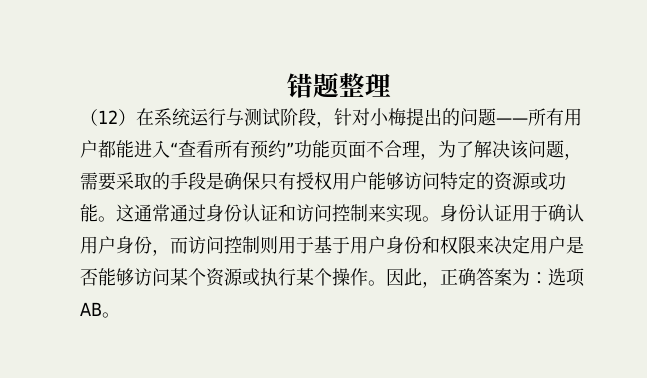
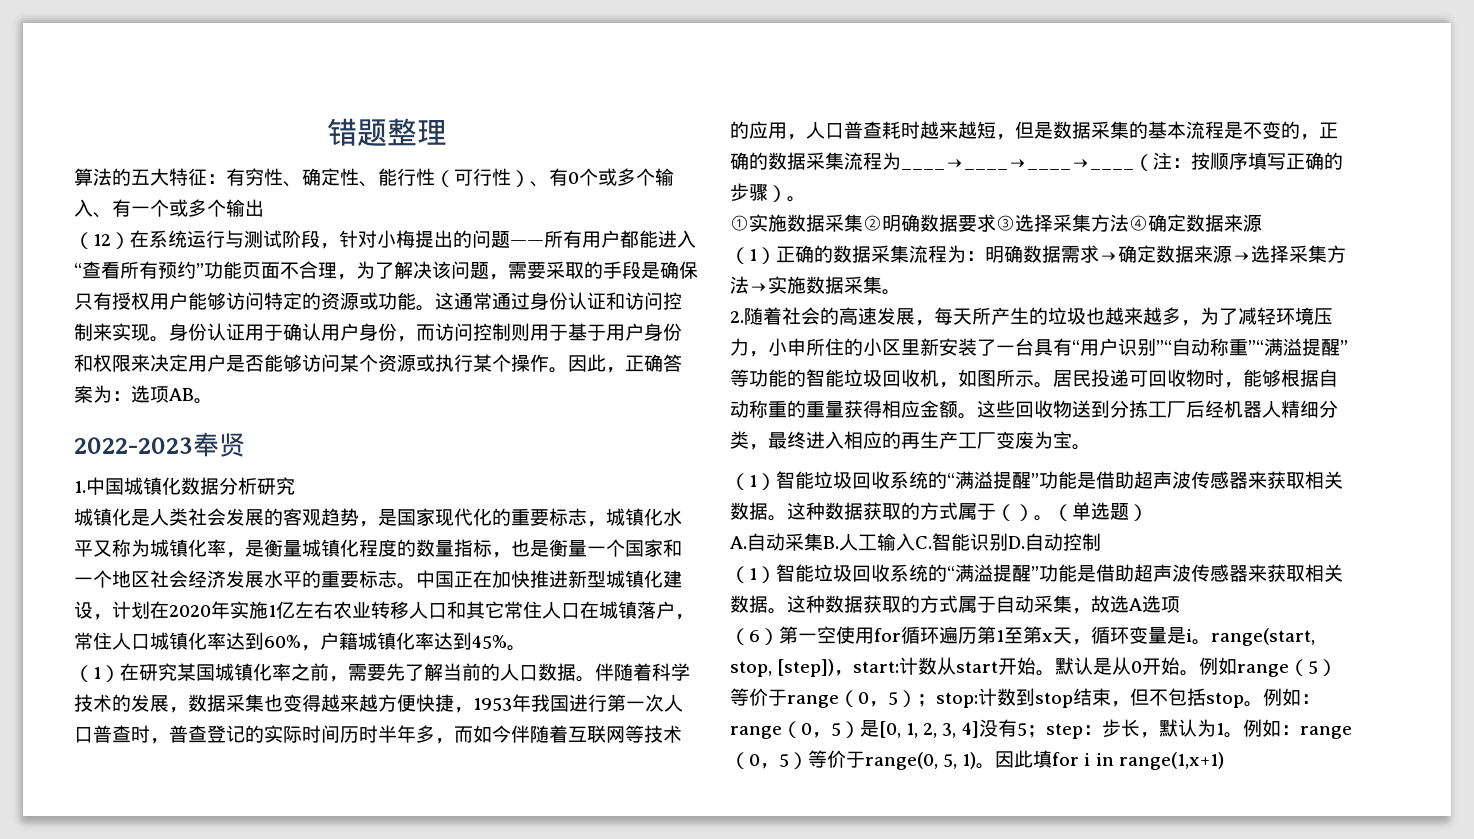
+ 算法的五大特征：有穷性、确定性、能行性（可行性）、有0个或多个输入、有一个或多个输出
+ 2022-2023奉贤
+ 1.中国城镇化数据分析研究
+ 城镇化是人类社会发展的客观趋势，是国家现代化的重要标志，城镇化水平又称为城镇化率，是衡量城镇化程度的数量指标，也是衡量一个国家和一个地区社会经济发展水平的重要标志。中国正在加快推进新型城镇化建设，计划在2020年实施1亿左右农业转移人口和其它常住人口在城镇落户，常住人口城镇化率达到60%，户籍城镇化率达到45%。
+ （1）在研究某国城镇化率之前，需要先了解当前的人口数据。伴随着科学技术的发展，数据采集也变得越来越方便快捷，1953年我国进行第一次人口普查时，普查登记的实际时间历时半年多，而如今伴随着互联网等技术的应用，人口普查耗时越来越短，但是数据采集的基本流程是不变的，正确的数据采集流程为____→____→____→____（注：按顺序填写正确的步骤）。
+ ①实施数据采集②明确数据要求③选择采集方法④确定数据来源
+ （1）正确的数据采集流程为：明确数据需求→确定数据来源→选择采集方法→实施数据采集。
+ 2.随着社会的高速发展，每天所产生的垃圾也越来越多，为了减轻环境压力，小申所住的小区里新安装了一台具有“用户识别”“自动称重”“满溢提醒”等功能的智能垃圾回收机，如图所示。居民投递可回收物时，能够根据自动称重的重量获得相应金额。这些回收物送到分拣工厂后经机器人精细分类，最终进入相应的再生产工厂变废为宝。
+ （1）智能垃圾回收系统的“满溢提醒”功能是借助超声波传感器来获取相关数据。这种数据获取的方式属于（）。（单选题）
+ A.自动采集B.人工输入C.智能识别D.自动控制
+ （1）智能垃圾回收系统的“满溢提醒”功能是借助超声波传感器来获取相关数据。这种数据获取的方式属于自动采集，故选A选项
+ （6）第一空使用for循环遍历第1至第x天，循环变量是i。range(start, stop, [step])，start:计数从start开始。默认是从0开始。例如range（5）等价于range（0，5）；stop:计数到stop结束，但不包括stop。例如：range（0，5）是[0, 1, 2, 3, 4]没有5；step：步长，默认为1。例如：range（0，5）等价于range(0, 5, 1)。因此填for i in range(1,x+1)

